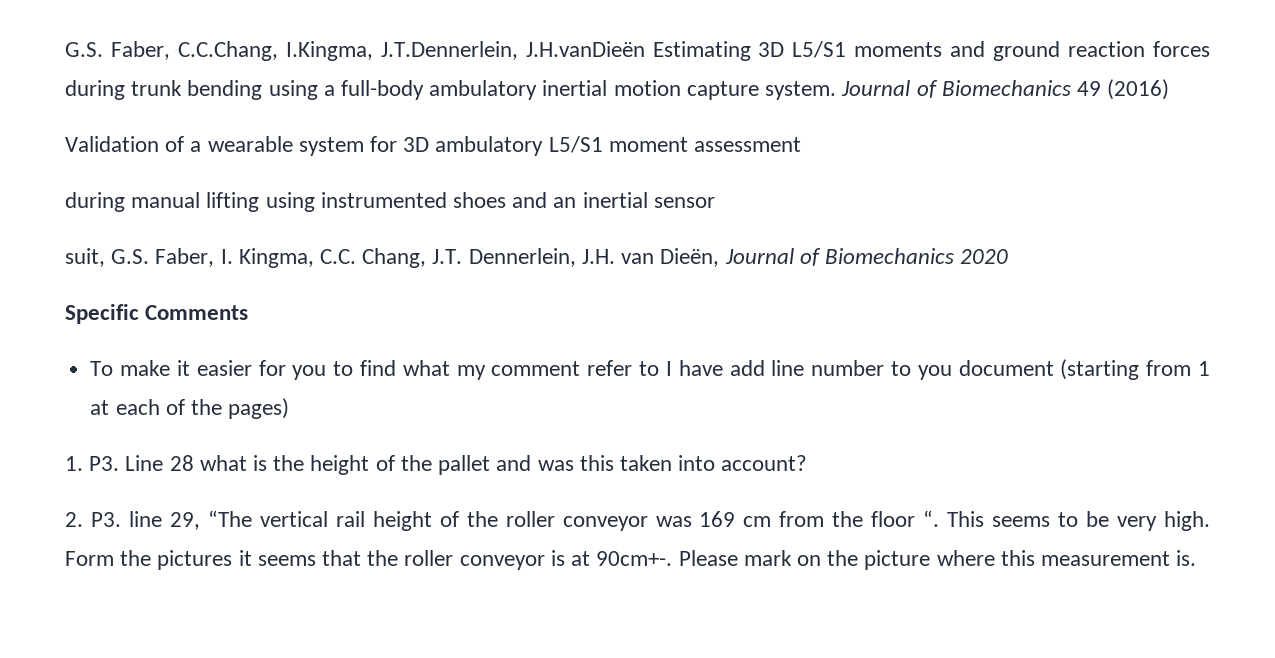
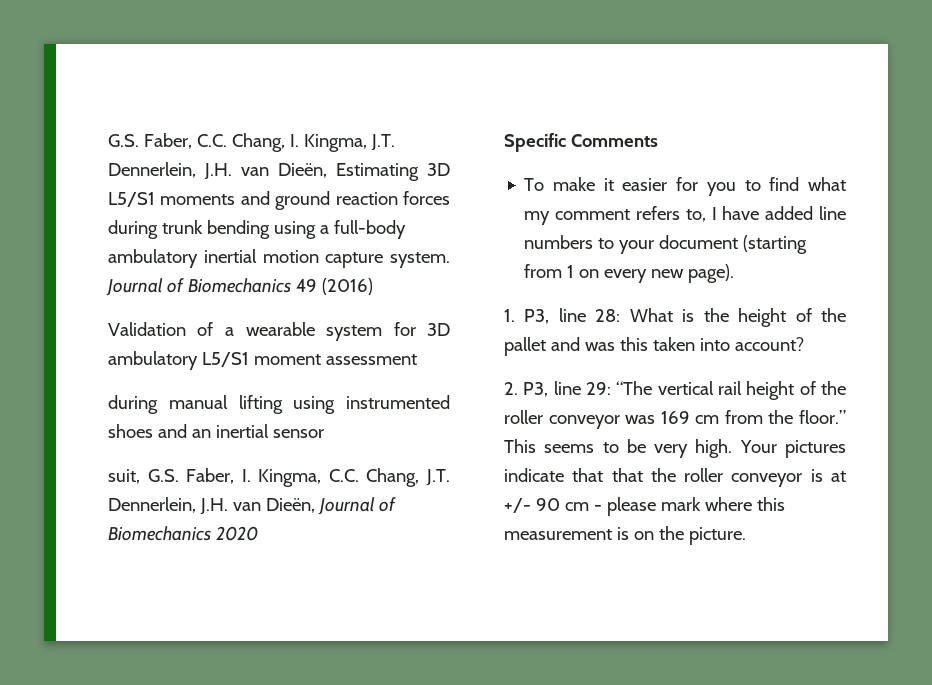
- G.S. Faber, C.C.Chang, I.Kingma, J.T.Dennerlein, J.H.vanDieën Estimating 3D L5/S1 moments and ground reaction forces during trunk bending using a full-body ambulatory inertial motion capture system.
+ G.S. Faber, C.C. Chang, I. Kingma, J.T. Dennerlein, J.H. van Dieën, Estimating 3D L5/S1 moments and ground reaction forces during trunk bending using a full-body ambulatory inertial motion capture system.
- To make it easier for you to find what my comment refer to I have add line number to you document (starting from 1 at each of the pages)
- 1. P3. Line 28 what is the height of the pallet and was this taken into account?
+ To make it easier for you to find what my comment refers to, I have added line numbers to your document (starting from 1 on every new page).
+ 1. P3, line 28: What is the height of the pallet and was this taken into account?
- 2. P3. line 29, “The vertical rail height of the roller conveyor was 169 cm from the floor “.
+ 2. P3, line 29: “The vertical rail height of the roller conveyor was 169 cm from the floor.”
- Form the pictures it seems that the roller conveyor is at 90cm+-. Please mark on the picture where this measurement is.
+ Your pictures indicate that that the roller conveyor is at +/- 90 cm - please mark where this measurement is on the picture.

